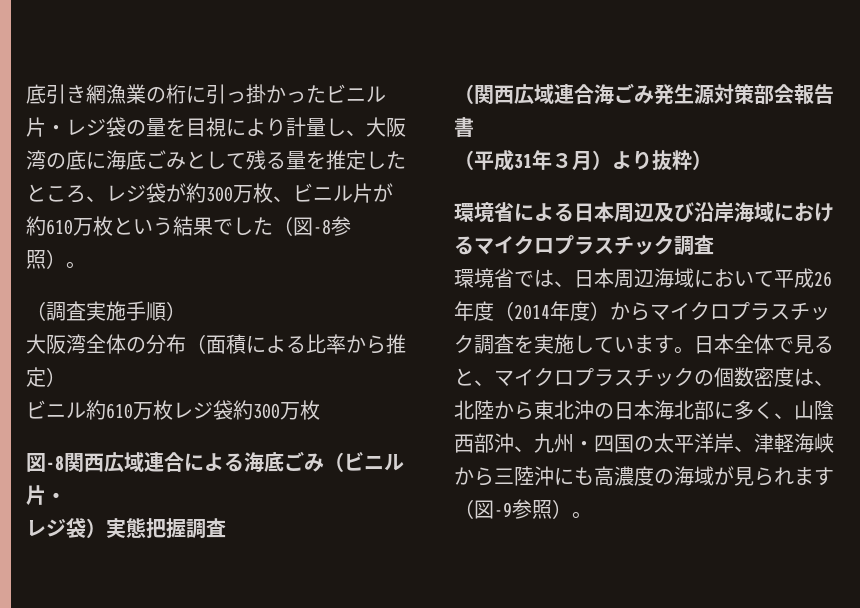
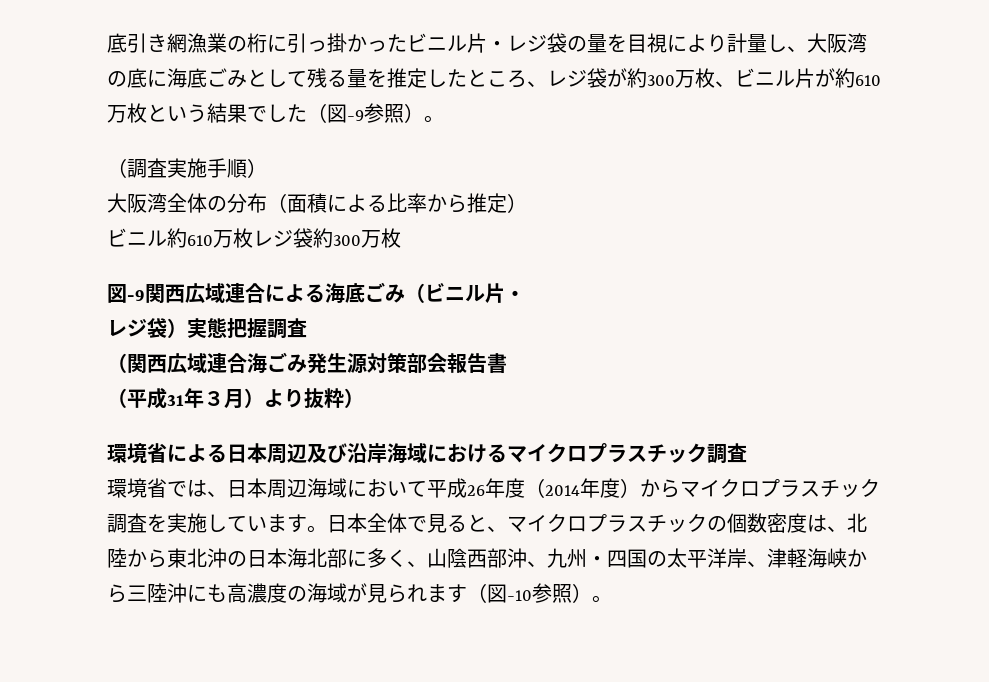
- 底引き網漁業の桁に引っ掛かったビニル片・レジ袋の量を目視により計量し、大阪湾の底に海底ごみとして残る量を推定したところ、レジ袋が約300万枚、ビニル片が約610万枚という結果でした（図-8参照）。
+ 底引き網漁業の桁に引っ掛かったビニル片・レジ袋の量を目視により計量し、大阪湾の底に海底ごみとして残る量を推定したところ、レジ袋が約300万枚、ビニル片が約610万枚という結果でした（図-9参照）。
- 図-8関西広域連合による海底ごみ（ビニル片・
+ 図-9関西広域連合による海底ごみ（ビニル片・
- 日本全体で見ると、マイクロプラスチックの個数密度は、北陸から東北沖の日本海北部に多く、山陰西部沖、九州・四国の太平洋岸、津軽海峡から三陸沖にも高濃度の海域が見られます（図-9参照）。
+ 日本全体で見ると、マイクロプラスチックの個数密度は、北陸から東北沖の日本海北部に多く、山陰西部沖、九州・四国の太平洋岸、津軽海峡から三陸沖にも高濃度の海域が見られます（図-10参照）。

